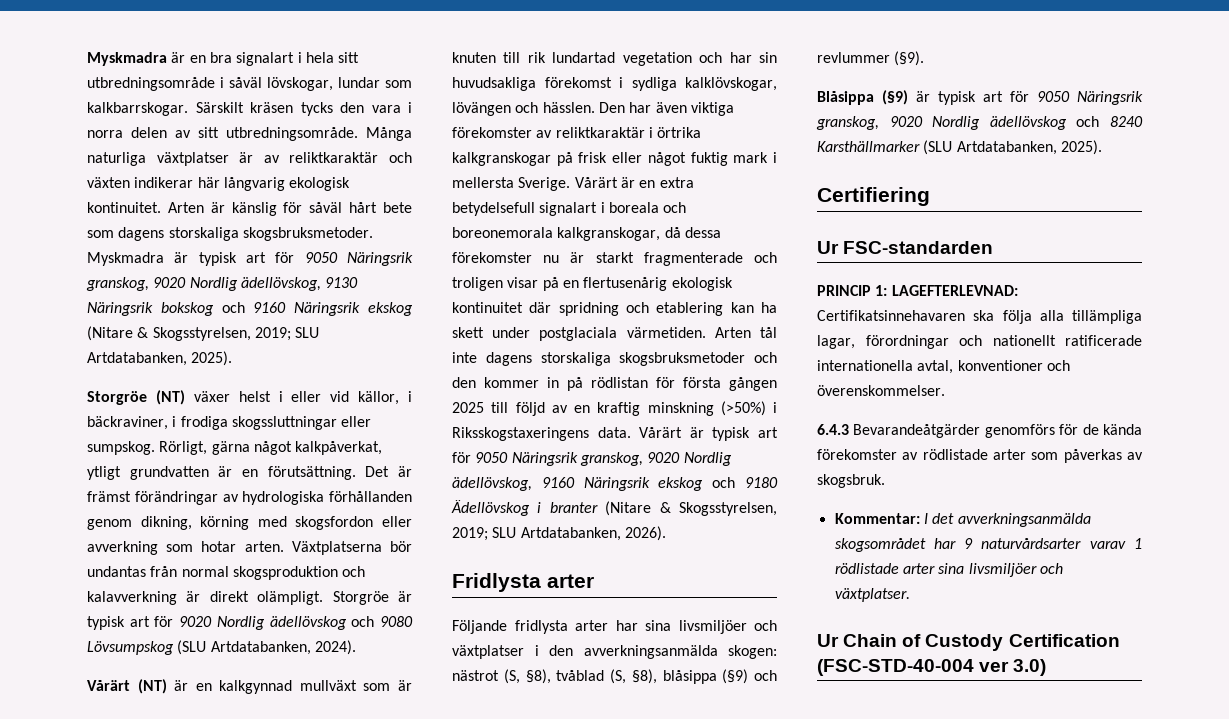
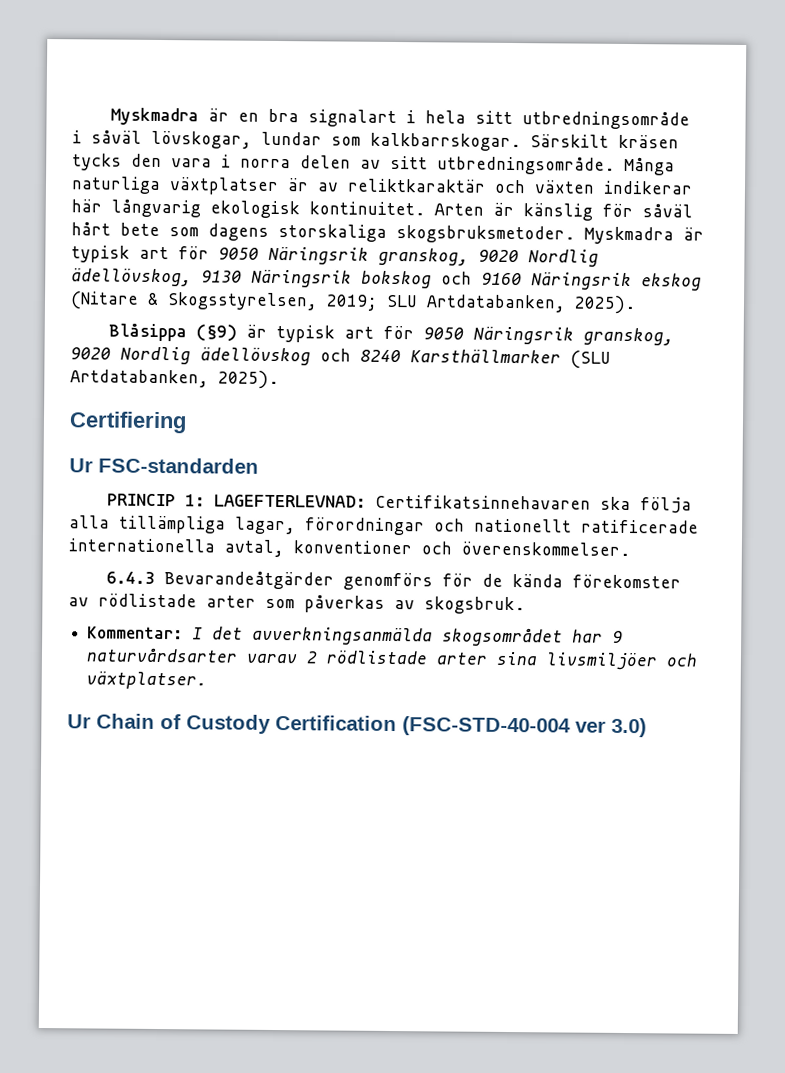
- Storgröe (NT) växer helst i eller vid källor, i bäckraviner, i frodiga skogssluttningar eller sumpskog. Rörligt, gärna något kalkpåverkat, ytligt grundvatten är en förutsättning. Det är främst förändringar av hydrologiska förhållanden genom dikning, körning med skogsfordon eller avverkning som hotar arten. Växtplatserna bör undantas från normal skogsproduktion och kalavverkning är direkt olämpligt. Storgröe är typisk art för 9020 Nordlig ädellövskog och 9080 Lövsumpskog (SLU Artdatabanken, 2024).
- Vårärt (NT) är en kalkgynnad mullväxt som är knuten till rik lundartad vegetation och har sin huvudsakliga förekomst i sydliga kalklövskogar, lövängen och hässlen. Den har även viktiga förekomster av reliktkaraktär i örtrika kalkgranskogar på frisk eller något fuktig mark i mellersta Sverige. Vårärt är en extra betydelsefull signalart i boreala och boreonemorala kalkgranskogar, då dessa förekomster nu är starkt fragmenterade och troligen visar på en flertusenårig ekologisk kontinuitet där spridning och etablering kan ha skett under postglaciala värmetiden. Arten tål inte dagens storskaliga skogsbruksmetoder och den kommer in på rödlistan för första gången 2025 till följd av en kraftig minskning (>50%) i Riksskogstaxeringens data. Vårärt är typisk art för 9050 Näringsrik granskog, 9020 Nordlig ädellövskog, 9160 Näringsrik ekskog och 9180 Ädellövskog i branter (Nitare & Skogsstyrelsen, 2019; SLU Artdatabanken, 2026).
- Fridlysta arter
- Följande fridlysta arter har sina livsmiljöer och växtplatser i den avverkningsanmälda skogen: nästrot (S, §8), tvåblad (S, §8), blåsippa (§9) och revlummer (§9).
- Kommentar: I det avverkningsanmälda skogsområdet har 9 naturvårdsarter varav 1 rödlistade arter sina livsmiljöer och växtplatser.
+ Kommentar: I det avverkningsanmälda skogsområdet har 9 naturvårdsarter varav 2 rödlistade arter sina livsmiljöer och växtplatser.

